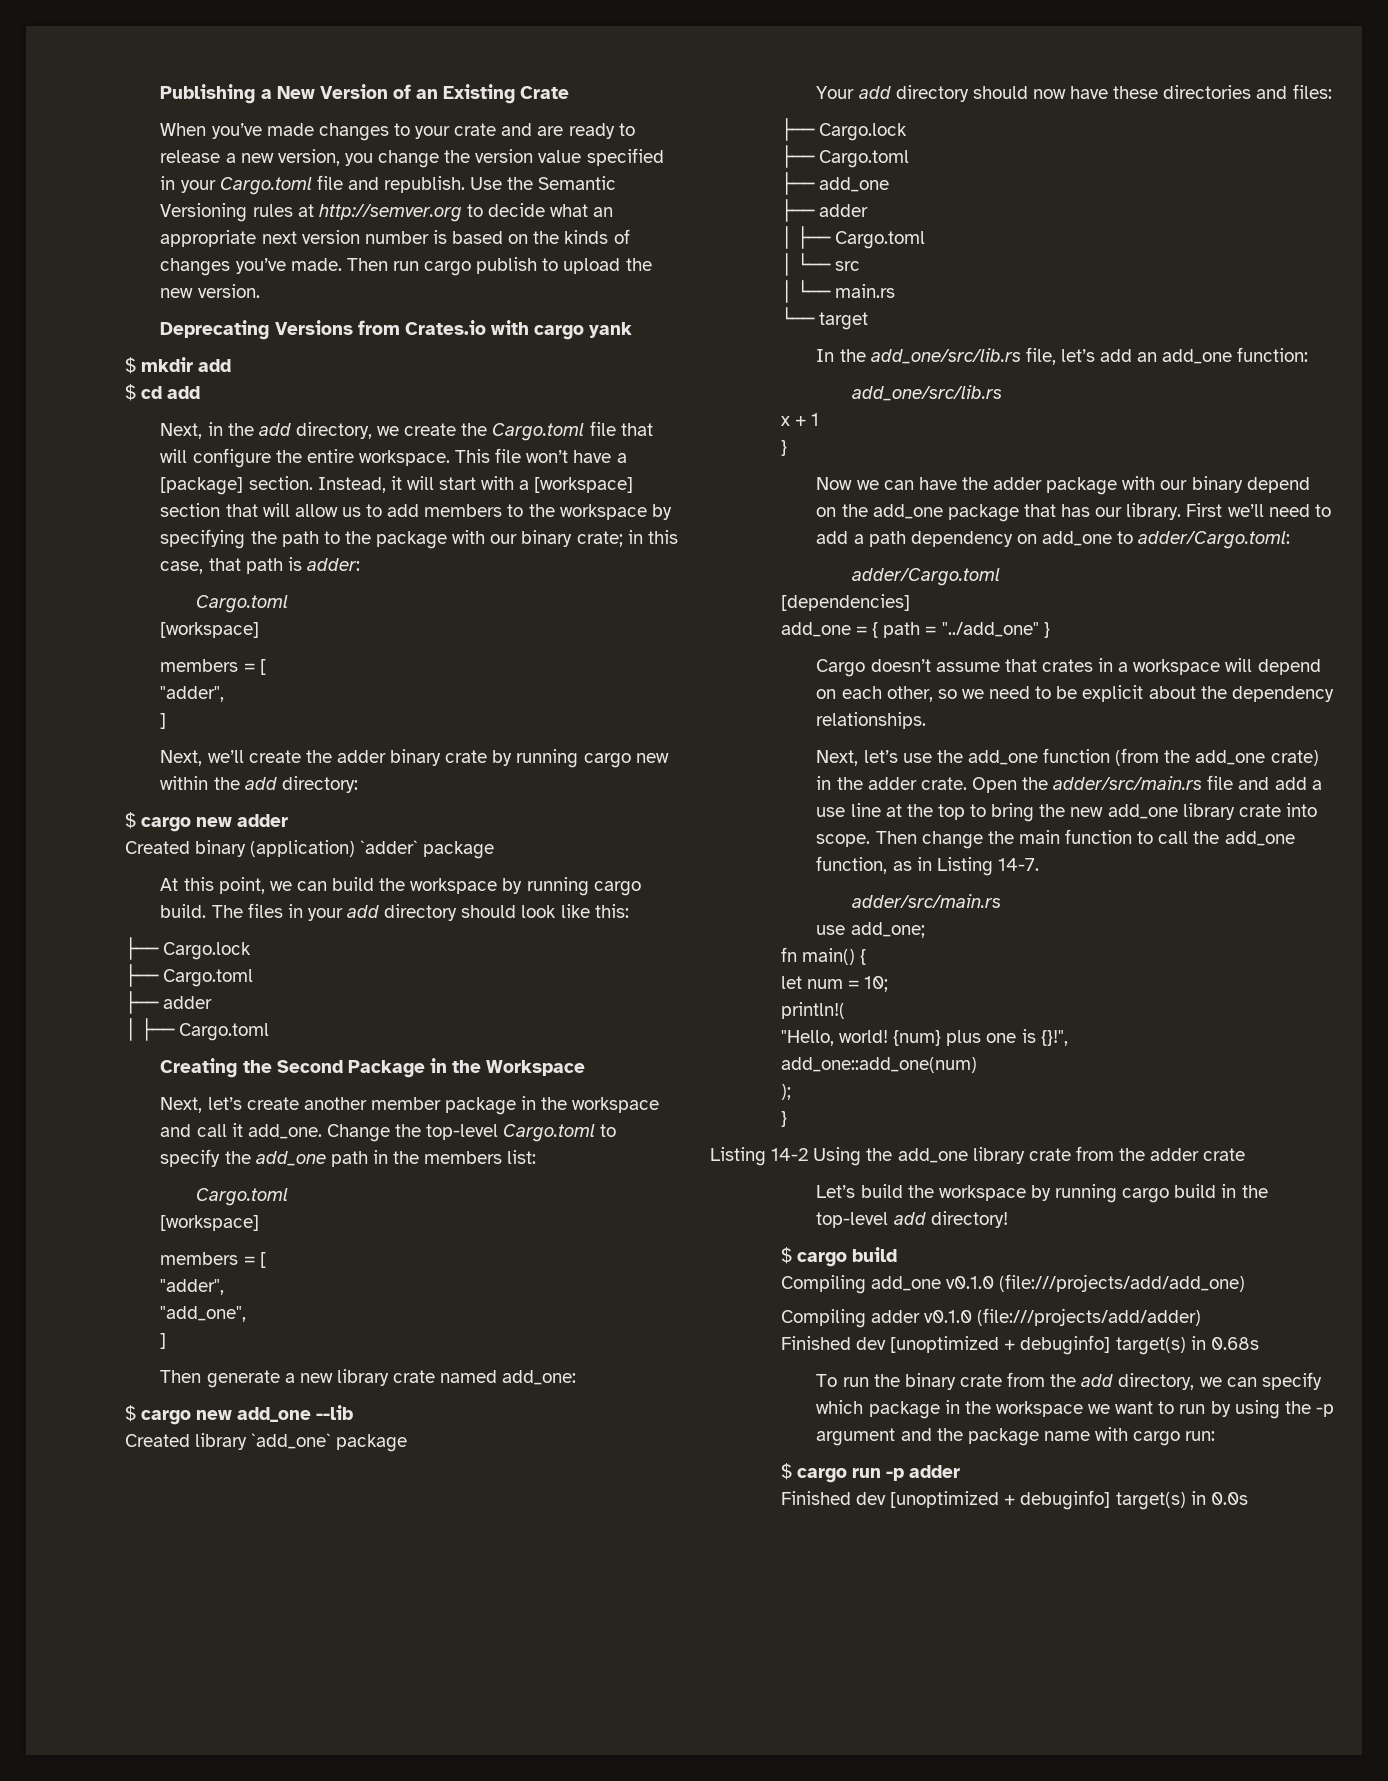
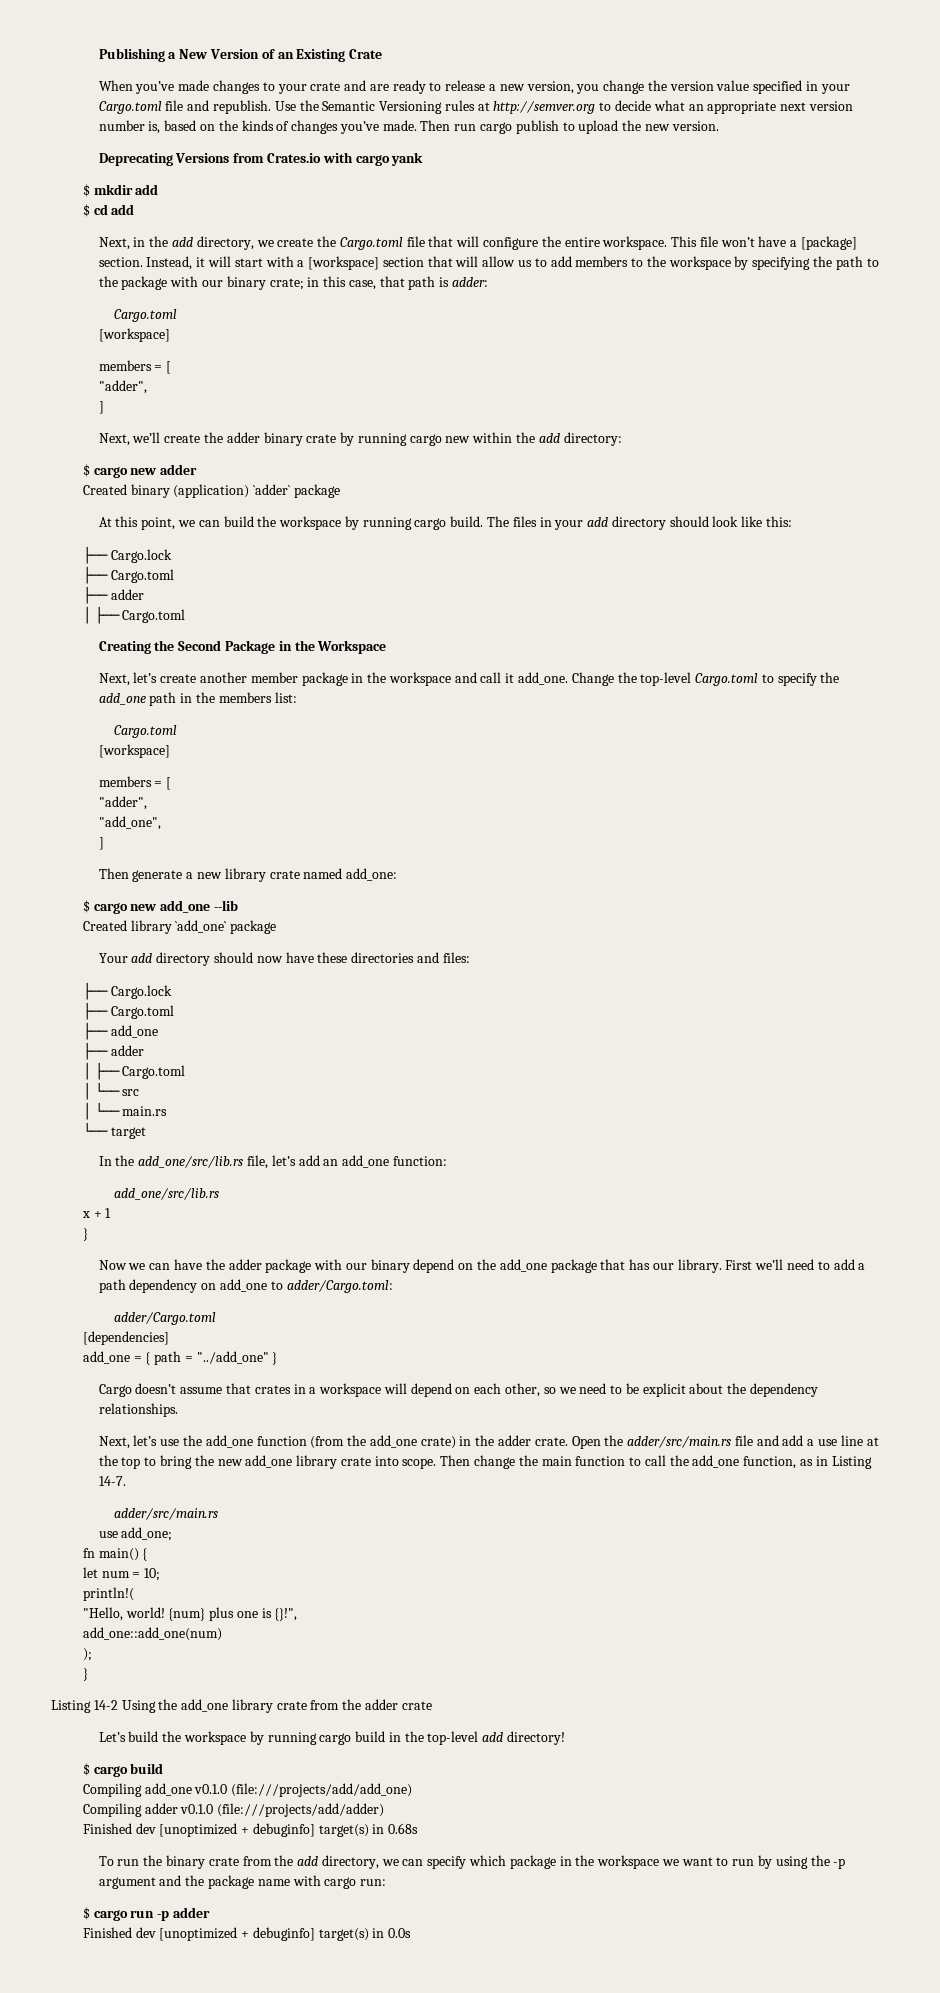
- Use the Semantic Versioning rules at http://semver.org to decide what an appropriate next version number is based on the kinds of changes you’ve made.
+ Use the Semantic Versioning rules at http://semver.org to decide what an appropriate next version number is, based on the kinds of changes you’ve made.

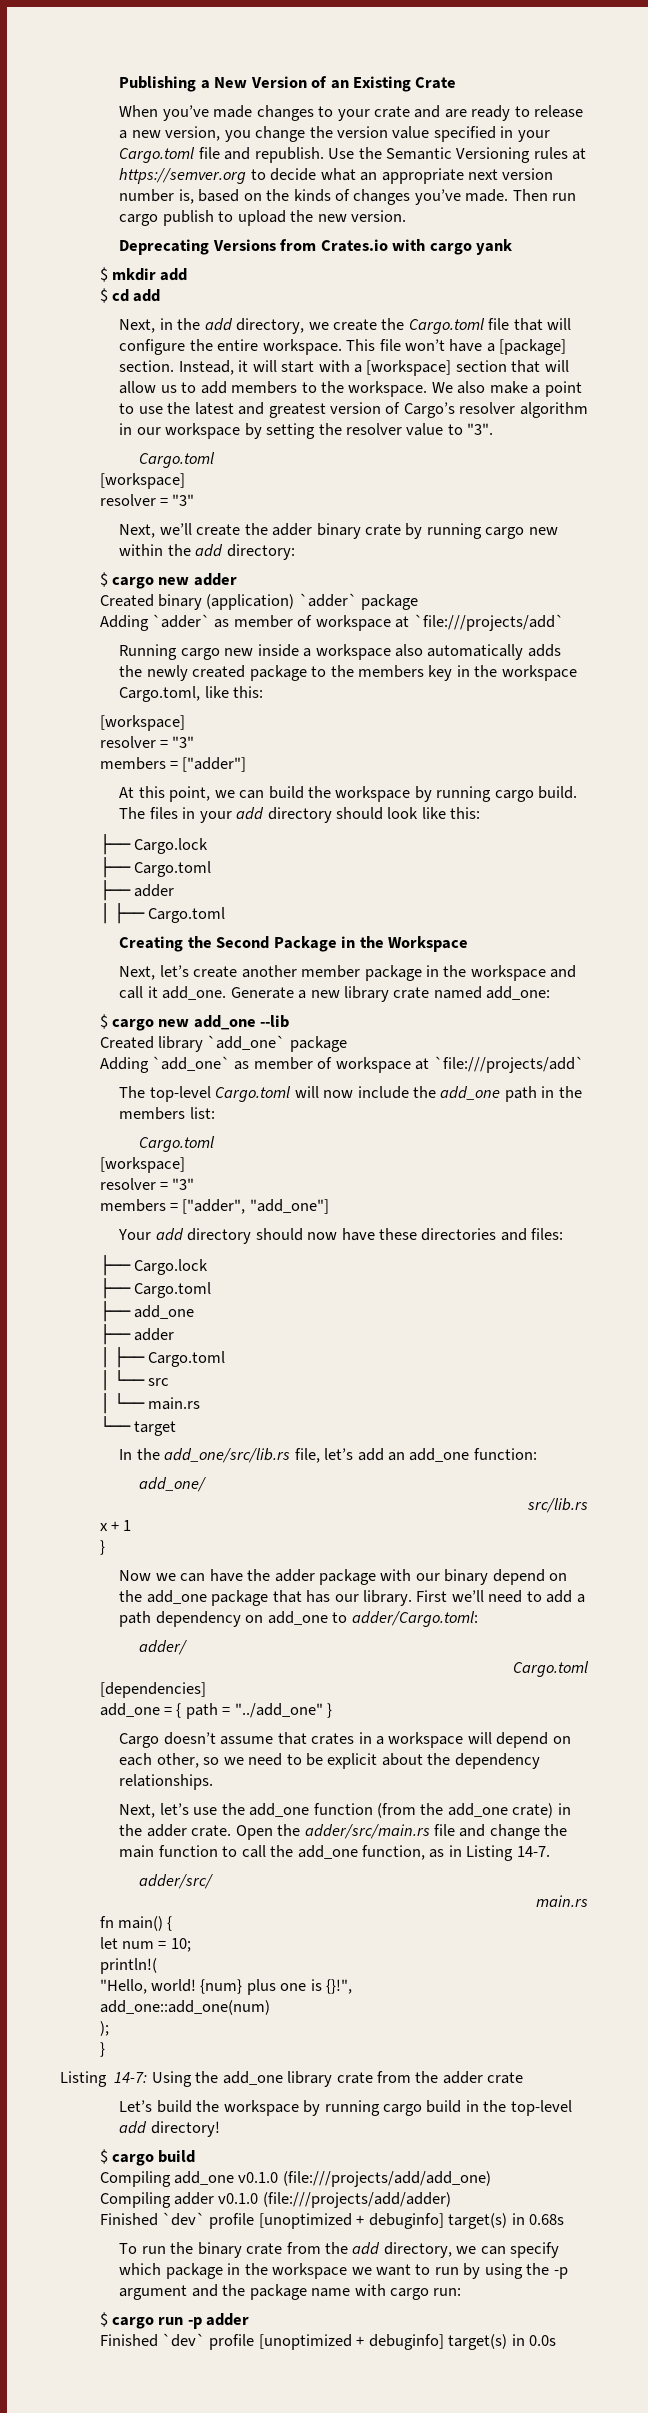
- Use the Semantic Versioning rules at http://semver.org to decide what an appropriate next version number is, based on the kinds of changes you’ve made.
+ Use the Semantic Versioning rules at https://semver.org to decide what an appropriate next version number is, based on the kinds of changes you’ve made.
- Instead, it will start with a [workspace] section that will allow us to add members to the workspace by specifying the path to the package with our binary crate; in this case, that path is adder:
+ Instead, it will start with a [workspace] section that will allow us to add members to the workspace. We also make a point to use the latest and greatest version of Cargo’s resolver algorithm in our workspace by setting the resolver value to "3".
  Cargo.toml
  [workspace]
- members = [
- "adder",
- ]
+ resolver = "3"
+ Adding `adder` as member of workspace at `file:///projects/add`
+ Running cargo new inside a workspace also automatically adds the newly created package to the members key in the workspace Cargo.toml, like this:
+ [workspace]
+ resolver = "3"
+ members = ["adder"]
- Change the top-level Cargo.toml to specify the add_one path in the members list:
- Cargo.toml
- [workspace]
- members = [
- "adder",
- "add_one",
- ]
- Then generate a new library crate named add_one:
+ Generate a new library crate named add_one:
+ Adding `add_one` as member of workspace at `file:///projects/add`
+ The top-level Cargo.toml will now include the add_one path in the members list:
+ Cargo.toml
+ [workspace]
+ resolver = "3"
+ members = ["adder", "add_one"]
  In the add_one/src/lib.rs file, let’s add an add_one function:
- add_one/src/lib.rs
+ add_one/
+ src/lib.rs
- adder/Cargo.toml
+ adder/
+ Cargo.toml
- Open the adder/src/main.rs file and add a use line at the top to bring the new add_one library crate into scope. Then change the main function to call the add_one function, as in Listing 14-7.
- adder/src/main.rs
- use add_one;
+ Open the adder/src/main.rs file and change the main function to call the add_one function, as in Listing 14-7.
+ adder/src/
+ main.rs
- Listing 14-2 Using the add_one library crate from the adder crate
+ Listing 14-7: Using the add_one library crate from the adder crate
- Finished dev [unoptimized + debuginfo] target(s) in 0.68s
+ Finished `dev` profile [unoptimized + debuginfo] target(s) in 0.68s
- Finished dev [unoptimized + debuginfo] target(s) in 0.0s
+ Finished `dev` profile [unoptimized + debuginfo] target(s) in 0.0s

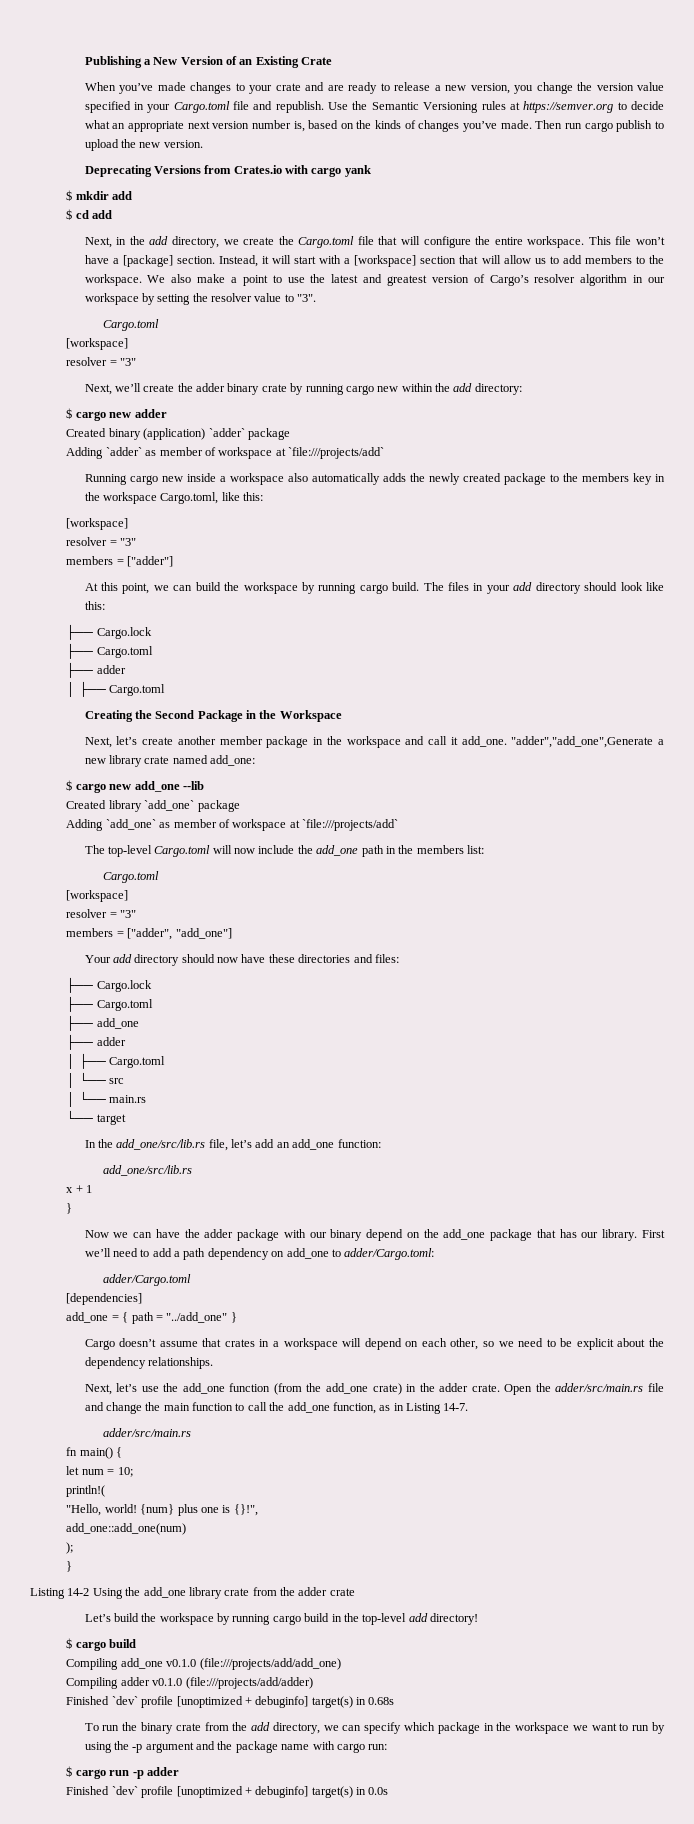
- Generate a new library crate named add_one:
+ "adder","add_one",Generate a new library crate named add_one:
  In the add_one/src/lib.rs file, let’s add an add_one function:
- add_one/
- src/lib.rs
+ add_one/src/lib.rs
- adder/
- Cargo.toml
+ adder/Cargo.toml
  Open the adder/src/main.rs file and change the main function to call the add_one function, as in Listing 14-7.
- adder/src/
- main.rs
+ adder/src/main.rs
- Listing 14-7: Using the add_one library crate from the adder crate
+ Listing 14-2 Using the add_one library crate from the adder crate

